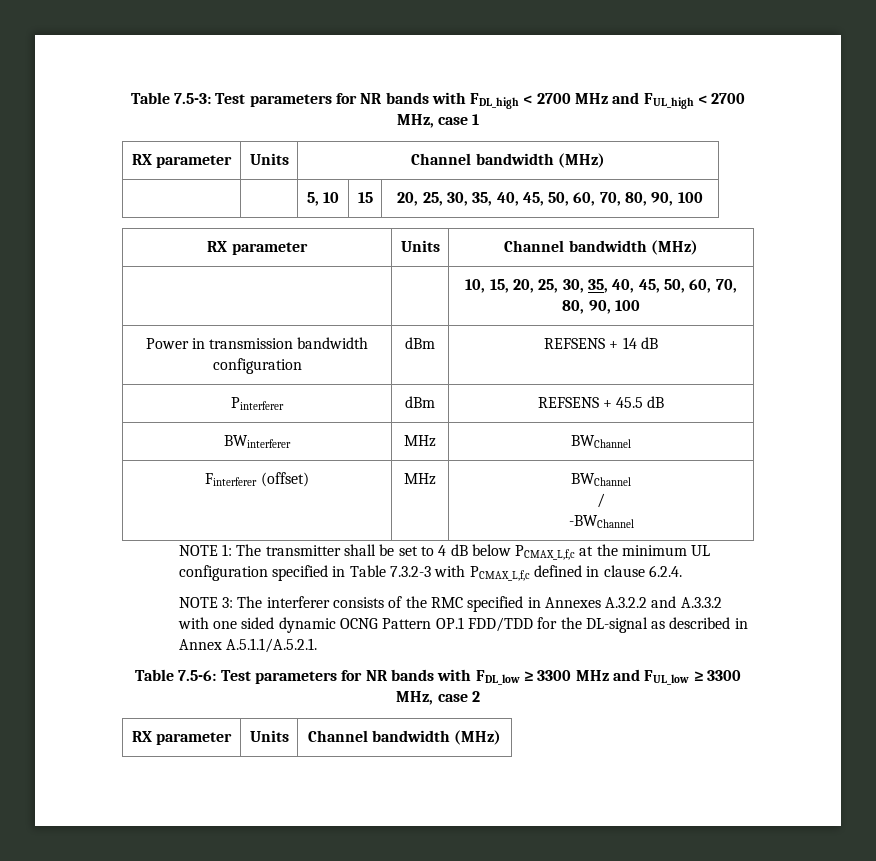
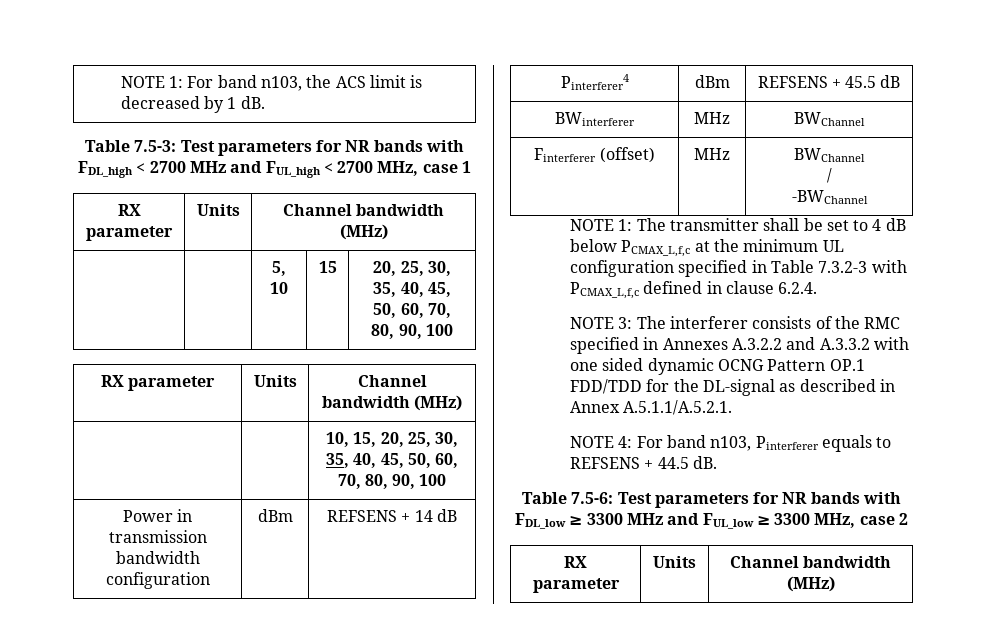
+ NOTE 1: For band n103, the ACS limit is decreased by 1 dB.
- Pinterferer | dBm | REFSENS + 45.5 dB
+ Pinterferer4 | dBm | REFSENS + 45.5 dB
+ NOTE 4: For band n103, Pinterferer equals to REFSENS + 44.5 dB.

